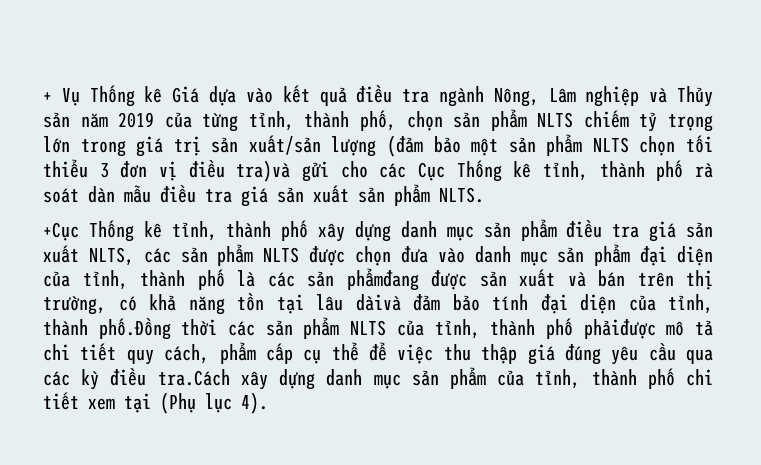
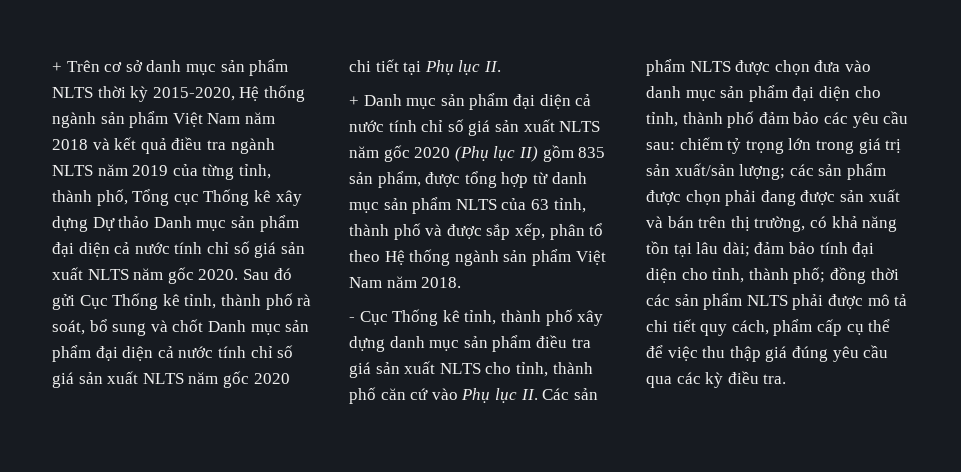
- + Vụ Thống kê Giá dựa vào kết quả điều tra ngành Nông, Lâm nghiệp và Thủy sản năm 2019 của từng tỉnh, thành phố, chọn sản phẩm NLTS chiếm tỷ trọng lớn trong giá trị sản xuất/sản lượng (đảm bảo một sản phẩm NLTS chọn tối thiểu 3 đơn vị điều tra)và gửi cho các Cục Thống kê tỉnh, thành phố rà soát dàn mẫu điều tra giá sản xuất sản phẩm NLTS.
- +Cục Thống kê tỉnh, thành phố xây dựng danh mục sản phẩm điều tra giá sản xuất NLTS, các sản phẩm NLTS được chọn đưa vào danh mục sản phẩm đại diện của tỉnh, thành phố là các sản phẩmđang được sản xuất và bán trên thị trường, có khả năng tồn tại lâu dàivà đảm bảo tính đại diện của tỉnh, thành phố.Đồng thời các sản phẩm NLTS của tỉnh, thành phố phảiđược mô tả chi tiết quy cách, phẩm cấp cụ thể để việc thu thập giá đúng yêu cầu qua các kỳ điều tra.Cách xây dựng danh mục sản phẩm của tỉnh, thành phố chi tiết xem tại (Phụ lục 4).
+ + Trên cơ sở danh mục sản phẩm NLTS thời kỳ 2015-2020, Hệ thống ngành sản phẩm Việt Nam năm 2018 và kết quả điều tra ngành NLTS năm 2019 của từng tỉnh, thành phố, Tổng cục Thống kê xây dựng Dự thảo Danh mục sản phẩm đại diện cả nước tính chỉ số giá sản xuất NLTS năm gốc 2020. Sau đó gửi Cục Thống kê tỉnh, thành phố rà soát, bổ sung và chốt Danh mục sản phẩm đại diện cả nước tính chỉ số giá sản xuất NLTS năm gốc 2020 chi tiết tại Phụ lục II.
+ + Danh mục sản phẩm đại diện cả nước tính chỉ số giá sản xuất NLTS năm gốc 2020 (Phụ lục II) gồm 835 sản phẩm, được tổng hợp từ danh mục sản phẩm NLTS của 63 tỉnh, thành phố và được sắp xếp, phân tổ theo Hệ thống ngành sản phẩm Việt Nam năm 2018.
+ - Cục Thống kê tỉnh, thành phố xây dựng danh mục sản phẩm điều tra giá sản xuất NLTS cho tỉnh, thành phố căn cứ vào Phụ lục II. Các sản phẩm NLTS được chọn đưa vào danh mục sản phẩm đại diện cho tỉnh, thành phố đảm bảo các yêu cầu sau: chiếm tỷ trọng lớn trong giá trị sản xuất/sản lượng; các sản phẩm được chọn phải đang được sản xuất và bán trên thị trường, có khả năng tồn tại lâu dài; đảm bảo tính đại diện cho tỉnh, thành phố; đồng thời các sản phẩm NLTS phải được mô tả chi tiết quy cách, phẩm cấp cụ thể để việc thu thập giá đúng yêu cầu qua các kỳ điều tra.

